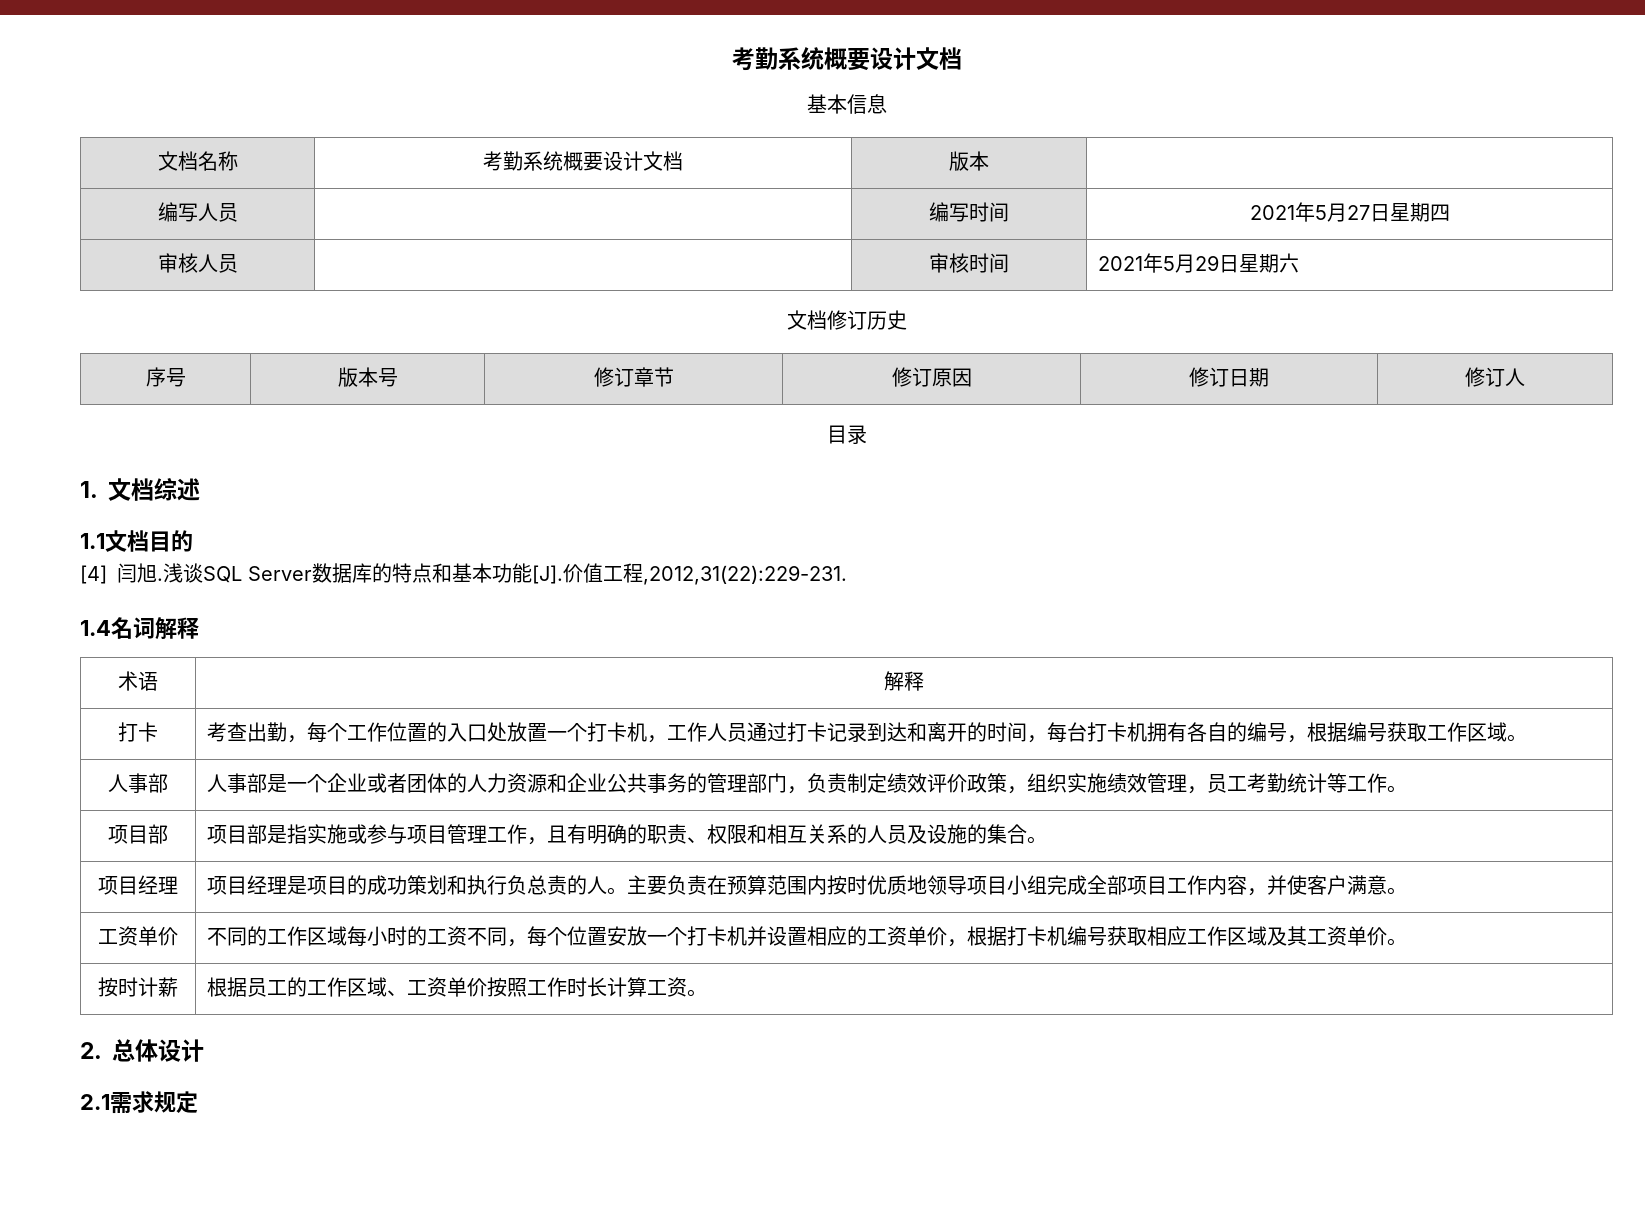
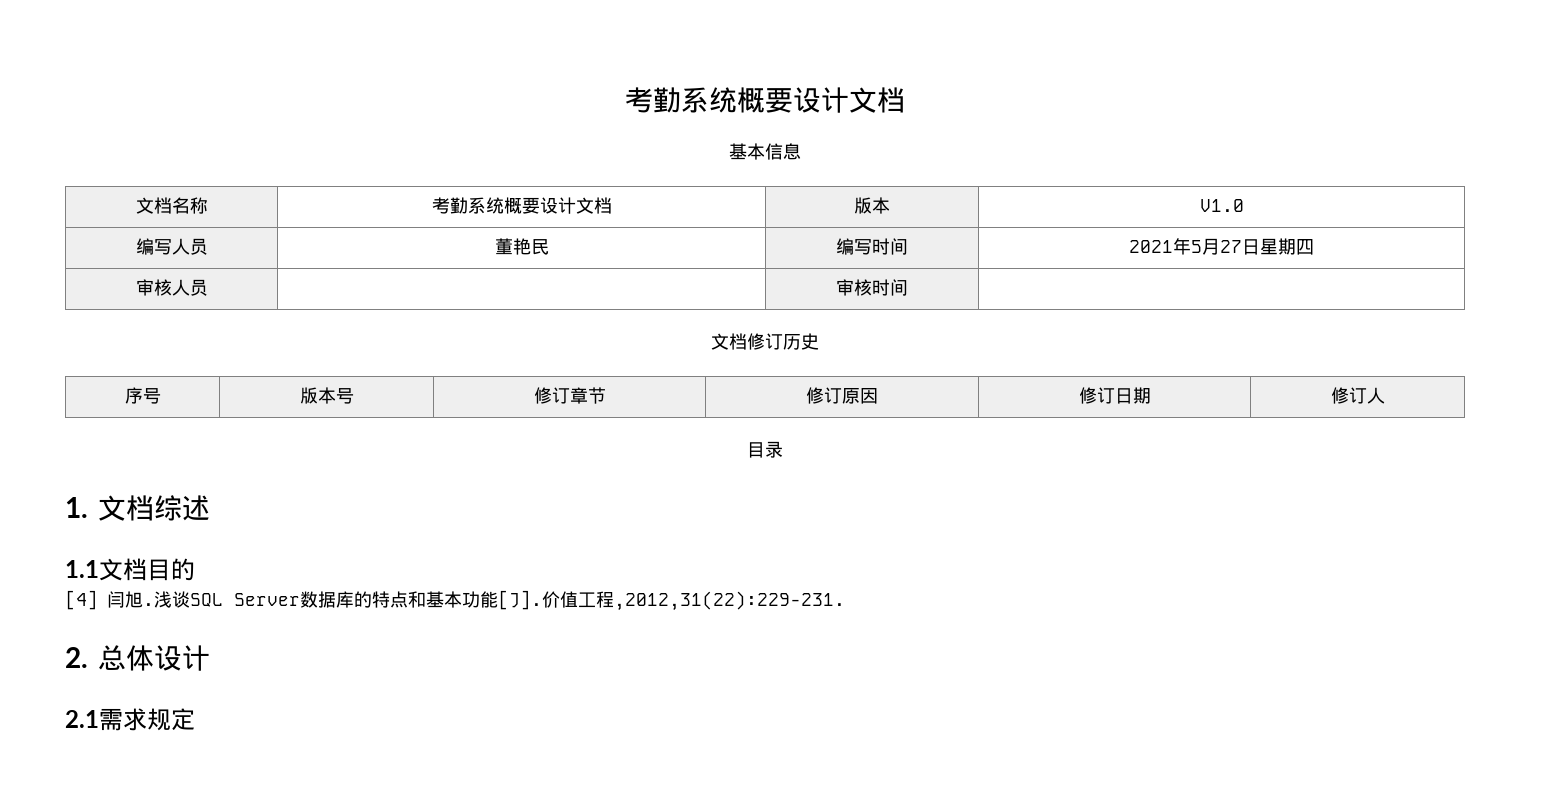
- 文档名称 | 考勤系统概要设计文档 | 版本 |
+ 文档名称 | 考勤系统概要设计文档 | 版本 | V1.0
- 编写人员 | | 编写时间 | 2021年5月27日星期四
+ 编写人员 | 董艳民 | 编写时间 | 2021年5月27日星期四
- 审核人员 | | 审核时间 | 2021年5月29日星期六
+ 审核人员 | | 审核时间 |
- 1.4名词解释
- 术语 | 解释
- 打卡 | 考查出勤，每个工作位置的入口处放置一个打卡机，工作人员通过打卡记录到达和离开的时间，每台打卡机拥有各自的编号，根据编号获取工作区域。
- 人事部 | 人事部是一个企业或者团体的人力资源和企业公共事务的管理部门，负责制定绩效评价政策，组织实施绩效管理，员工考勤统计等工作。
- 项目部 | 项目部是指实施或参与项目管理工作，且有明确的职责、权限和相互关系的人员及设施的集合。
- 项目经理 | 项目经理是项目的成功策划和执行负总责的人。主要负责在预算范围内按时优质地领导项目小组完成全部项目工作内容，并使客户满意。
- 工资单价 | 不同的工作区域每小时的工资不同，每个位置安放一个打卡机并设置相应的工资单价，根据打卡机编号获取相应工作区域及其工资单价。
- 按时计薪 | 根据员工的工作区域、工资单价按照工作时长计算工资。

